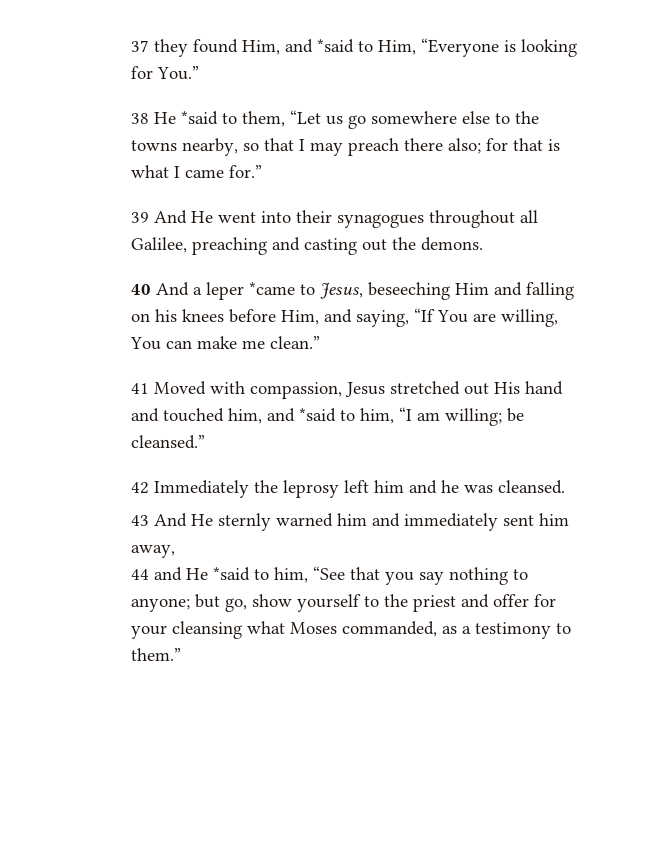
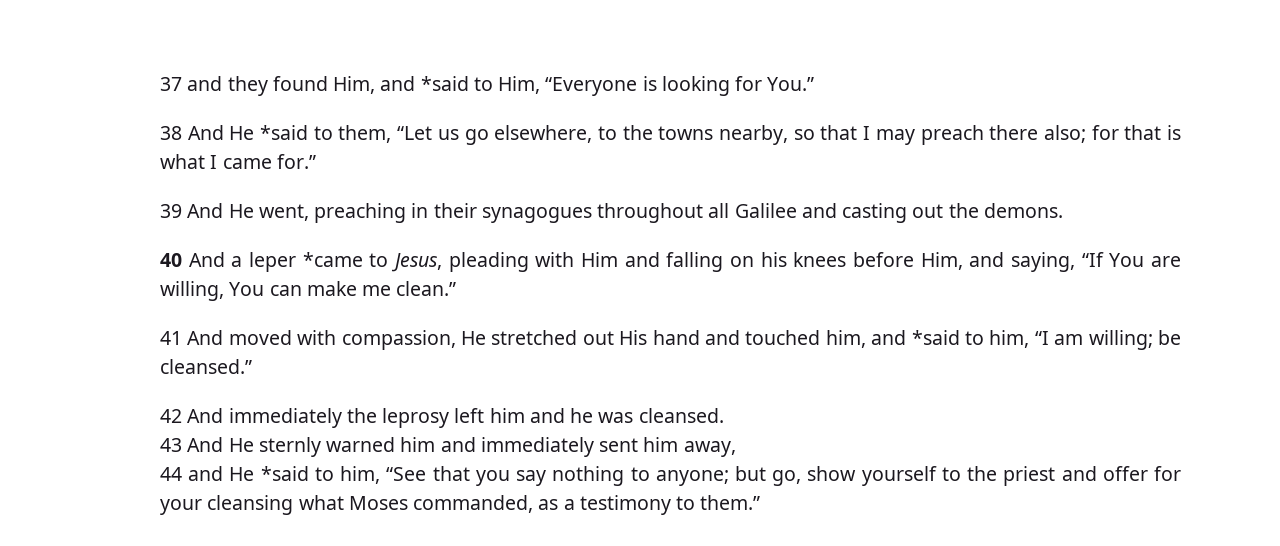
- 37 they found Him, and *said to Him, “Everyone is looking for You.”
+ 37 and they found Him, and *said to Him, “Everyone is looking for You.”
- 38 He *said to them, “Let us go somewhere else to the towns nearby, so that I may preach there also; for that is what I came for.”
+ 38 And He *said to them, “Let us go elsewhere, to the towns nearby, so that I may preach there also; for that is what I came for.”
- 39 And He went into their synagogues throughout all Galilee, preaching and casting out the demons.
+ 39 And He went, preaching in their synagogues throughout all Galilee and casting out the demons.
- 40 And a leper *came to Jesus, beseeching Him and falling on his knees before Him, and saying, “If You are willing, You can make me clean.”
+ 40 And a leper *came to Jesus, pleading with Him and falling on his knees before Him, and saying, “If You are willing, You can make me clean.”
- 41 Moved with compassion, Jesus stretched out His hand and touched him, and *said to him, “I am willing; be cleansed.”
+ 41 And moved with compassion, He stretched out His hand and touched him, and *said to him, “I am willing; be cleansed.”
- 42 Immediately the leprosy left him and he was cleansed.
+ 42 And immediately the leprosy left him and he was cleansed.

